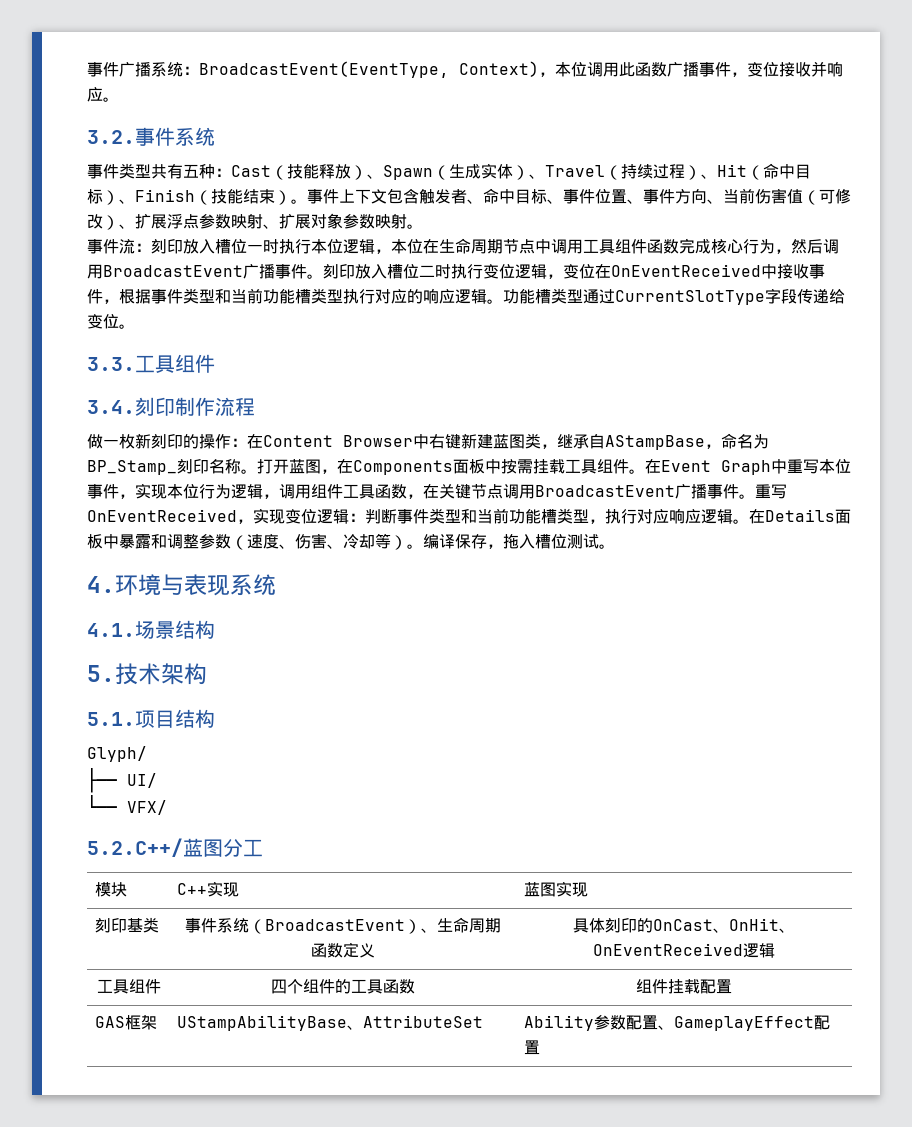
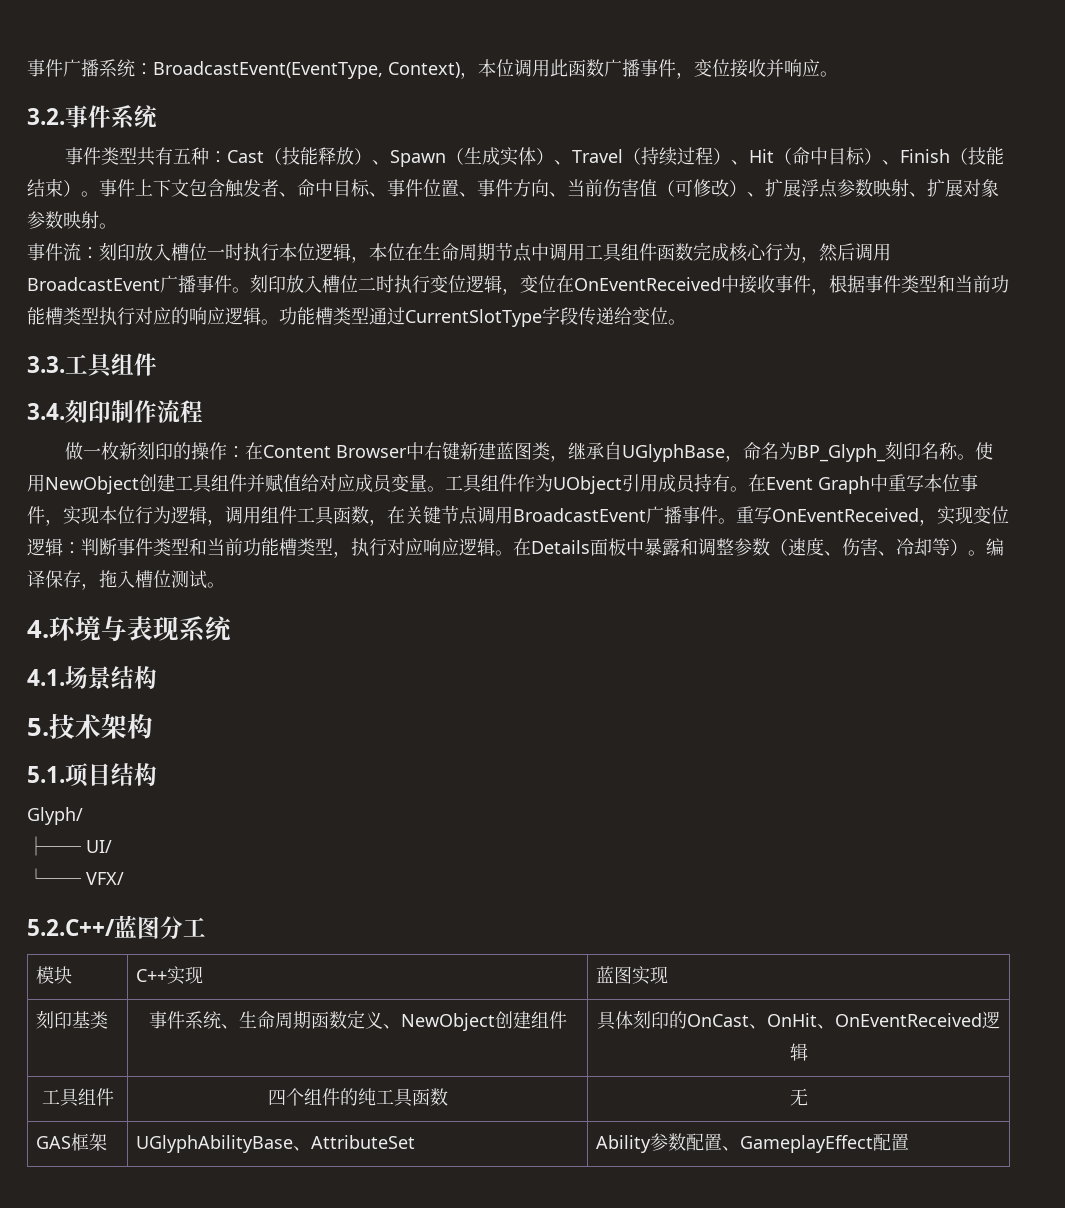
- 做一枚新刻印的操作：在Content Browser中右键新建蓝图类，继承自AStampBase，命名为BP_Stamp_刻印名称。
+ 做一枚新刻印的操作：在Content Browser中右键新建蓝图类，继承自UGlyphBase，命名为BP_Glyph_刻印名称。
- 打开蓝图，在Components面板中按需挂载工具组件。
+ 使用NewObject创建工具组件并赋值给对应成员变量。工具组件作为UObject引用成员持有。
- 刻印基类 | 事件系统（BroadcastEvent）、生命周期函数定义 | 具体刻印的OnCast、OnHit、OnEventReceived逻辑
+ 刻印基类 | 事件系统、生命周期函数定义、NewObject创建组件 | 具体刻印的OnCast、OnHit、OnEventReceived逻辑
- 工具组件 | 四个组件的工具函数 | 组件挂载配置
+ 工具组件 | 四个组件的纯工具函数 | 无
- GAS框架 | UStampAbilityBase、AttributeSet | Ability参数配置、GameplayEffect配置
+ GAS框架 | UGlyphAbilityBase、AttributeSet | Ability参数配置、GameplayEffect配置

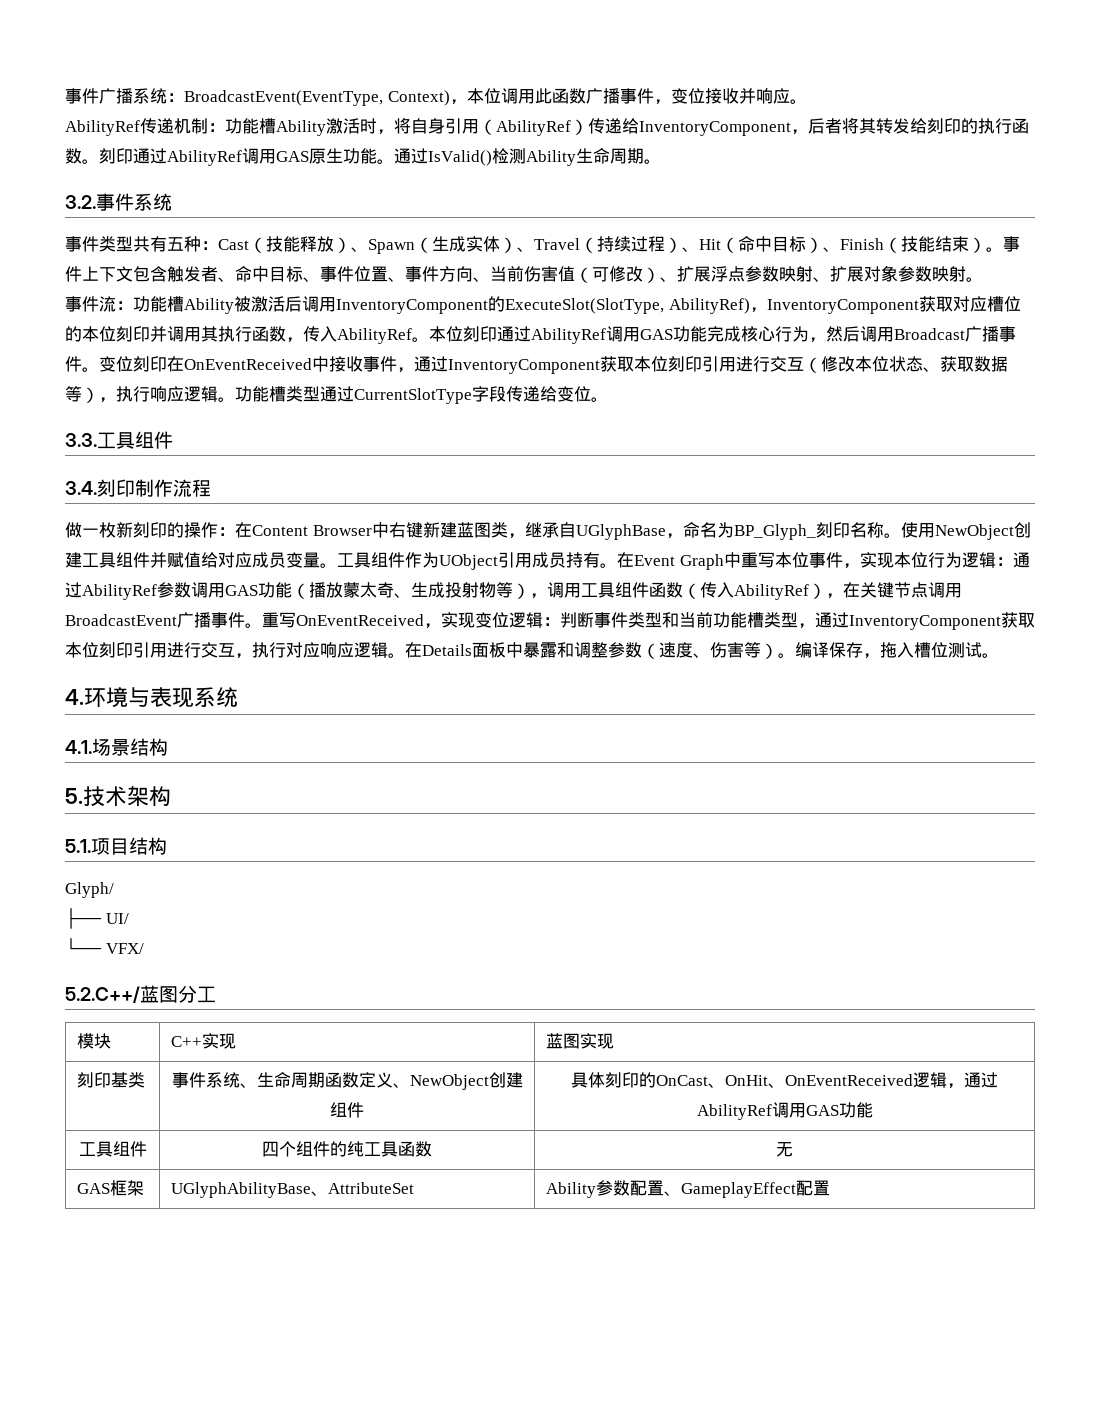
+ AbilityRef传递机制：功能槽Ability激活时，将自身引用（AbilityRef）传递给InventoryComponent，后者将其转发给刻印的执行函数。刻印通过AbilityRef调用GAS原生功能。通过IsValid()检测Ability生命周期。
- 事件流：刻印放入槽位一时执行本位逻辑，本位在生命周期节点中调用工具组件函数完成核心行为，然后调用BroadcastEvent广播事件。刻印放入槽位二时执行变位逻辑，变位在OnEventReceived中接收事件，根据事件类型和当前功能槽类型执行对应的响应逻辑。
+ 事件流：功能槽Ability被激活后调用InventoryComponent的ExecuteSlot(SlotType, AbilityRef)，InventoryComponent获取对应槽位的本位刻印并调用其执行函数，传入AbilityRef。本位刻印通过AbilityRef调用GAS功能完成核心行为，然后调用Broadcast广播事件。变位刻印在OnEventReceived中接收事件，通过InventoryComponent获取本位刻印引用进行交互（修改本位状态、获取数据等），执行响应逻辑。
- 在Event Graph中重写本位事件，实现本位行为逻辑，调用组件工具函数，在关键节点调用BroadcastEvent广播事件。
+ 在Event Graph中重写本位事件，实现本位行为逻辑：通过AbilityRef参数调用GAS功能（播放蒙太奇、生成投射物等），调用工具组件函数（传入AbilityRef），在关键节点调用BroadcastEvent广播事件。
- 重写OnEventReceived，实现变位逻辑：判断事件类型和当前功能槽类型，执行对应响应逻辑。
+ 重写OnEventReceived，实现变位逻辑：判断事件类型和当前功能槽类型，通过InventoryComponent获取本位刻印引用进行交互，执行对应响应逻辑。
- 在Details面板中暴露和调整参数（速度、伤害、冷却等）。
+ 在Details面板中暴露和调整参数（速度、伤害等）。
- 刻印基类 | 事件系统、生命周期函数定义、NewObject创建组件 | 具体刻印的OnCast、OnHit、OnEventReceived逻辑
+ 刻印基类 | 事件系统、生命周期函数定义、NewObject创建组件 | 具体刻印的OnCast、OnHit、OnEventReceived逻辑，通过AbilityRef调用GAS功能

